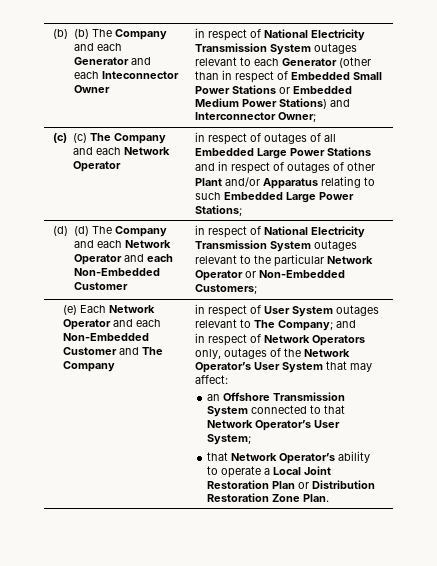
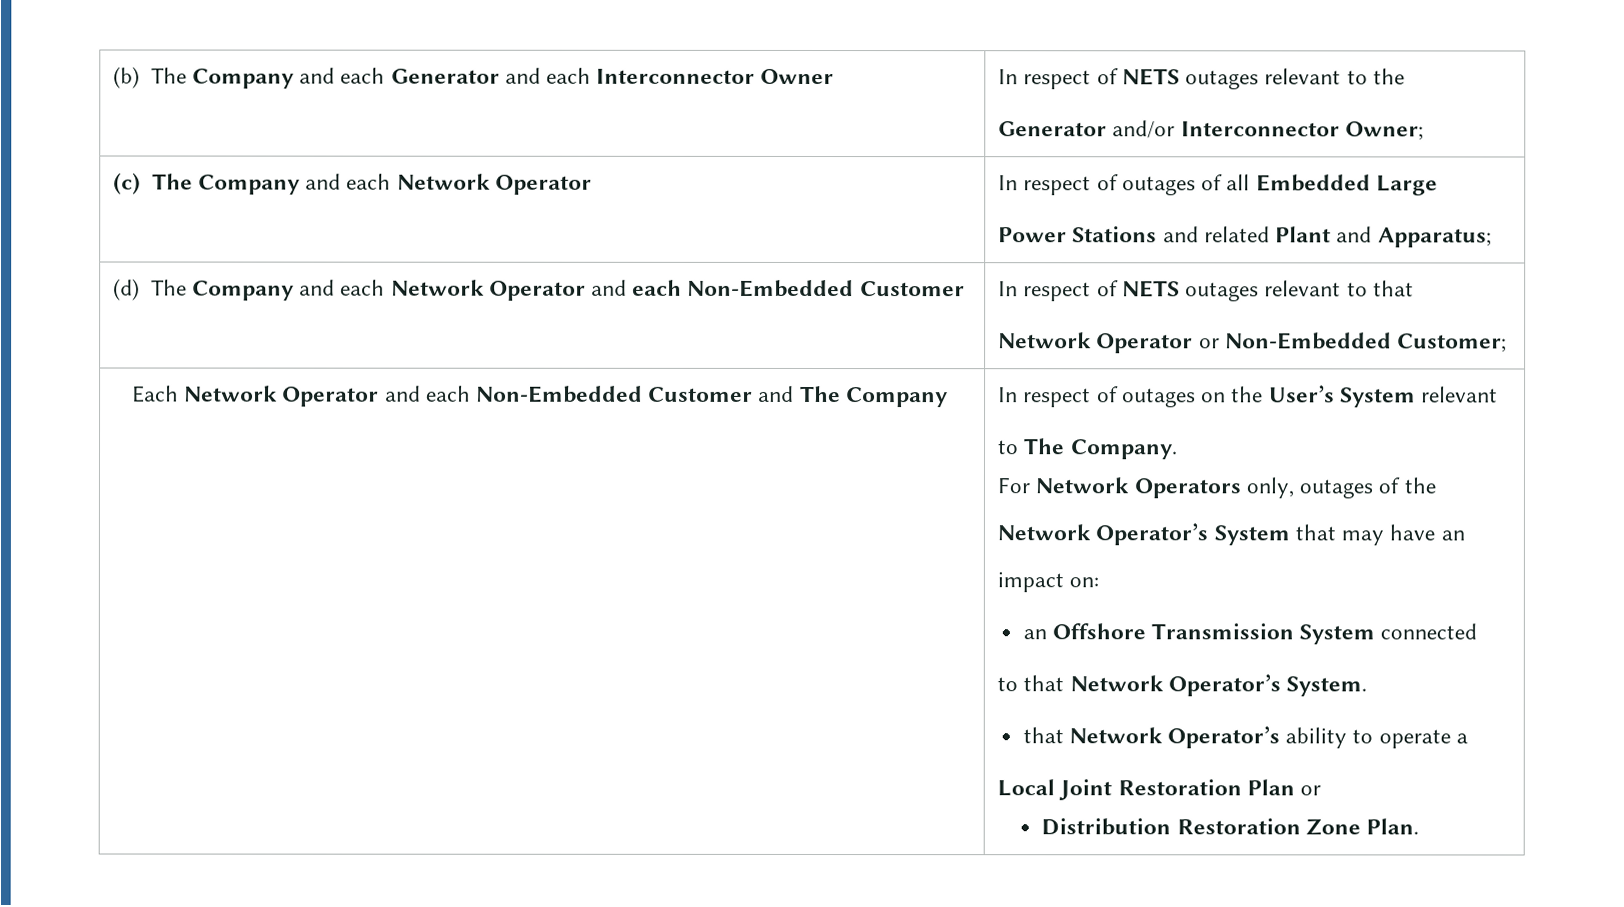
- (b) (b) The Company and each Generator and each Inteconnector Owner | in respect of National Electricity Transmission System outages relevant to each Generator (other than in respect of Embedded Small Power Stations or Embedded Medium Power Stations) and Interconnector Owner;
+ (b) The Company and each Generator and each Interconnector Owner | In respect of NETS outages relevant to the
+ Generator and/or Interconnector Owner;
- (c) (c) The Company and each Network Operator | in respect of outages of all Embedded Large Power Stations and in respect of outages of other Plant and/or Apparatus relating to such Embedded Large Power Stations;
- (d) (d) The Company and each Network Operator and each Non-Embedded Customer | in respect of National Electricity Transmission System outages relevant to the particular Network Operator or Non-Embedded Customers;
- (e) Each Network Operator and each Non-Embedded Customer and The Company
+ (c) The Company and each Network Operator | In respect of outages of all Embedded Large
+ Power Stations and related Plant and Apparatus;
+ (d) The Company and each Network Operator and each Non-Embedded Customer | In respect of NETS outages relevant to that
+ Network Operator or Non-Embedded Customer;
+ Each Network Operator and each Non-Embedded Customer and The Company
- in respect of User System outages relevant to The Company; and
- in respect of Network Operators only, outages of the Network Operator’s User System that may affect:
+ In respect of outages on the User’s System relevant
+ to The Company.
+ For Network Operators only, outages of the
+ Network Operator’s System that may have an
+ impact on:
- an Offshore Transmission System connected to that Network Operator’s User System;
+ an Offshore Transmission System connected
+ to that Network Operator’s System.
- that Network Operator’s ability to operate a Local Joint Restoration Plan or Distribution Restoration Zone Plan.
+ that Network Operator’s ability to operate a
+ Local Joint Restoration Plan or
+ Distribution Restoration Zone Plan.

